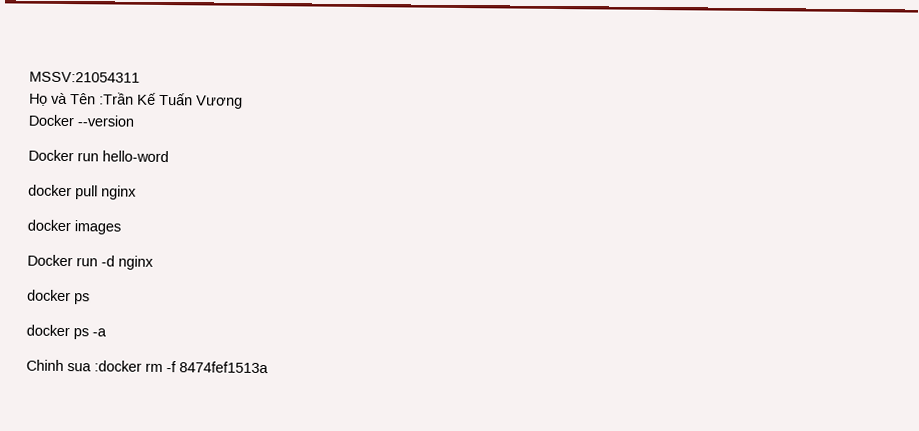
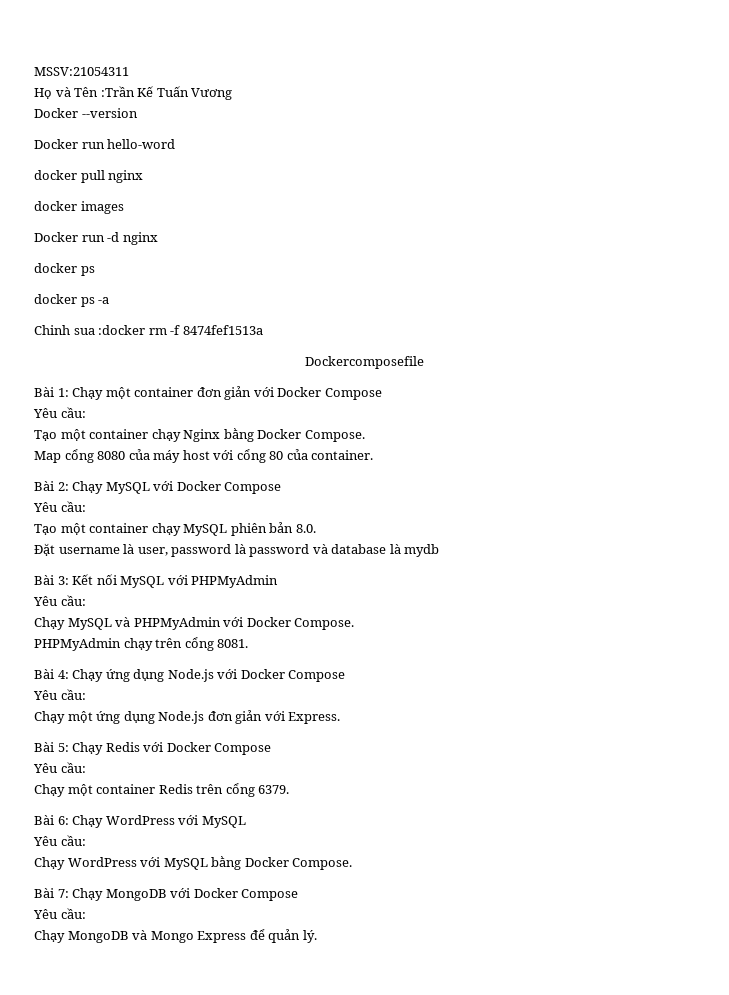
+ Dockercomposefile
+ Bài 1: Chạy một container đơn giản với Docker Compose
+ Yêu cầu:
+ Tạo một container chạy Nginx bằng Docker Compose.
+ Map cổng 8080 của máy host với cổng 80 của container.
+ Bài 2: Chạy MySQL với Docker Compose
+ Yêu cầu:
+ Tạo một container chạy MySQL phiên bản 8.0.
+ Đặt username là user, password là password và database là mydb
+ Bài 3: Kết nối MySQL với PHPMyAdmin
+ Yêu cầu:
+ Chạy MySQL và PHPMyAdmin với Docker Compose.
+ PHPMyAdmin chạy trên cổng 8081.
+ Bài 4: Chạy ứng dụng Node.js với Docker Compose
+ Yêu cầu:
+ Chạy một ứng dụng Node.js đơn giản với Express.
+ Bài 5: Chạy Redis với Docker Compose
+ Yêu cầu:
+ Chạy một container Redis trên cổng 6379.
+ Bài 6: Chạy WordPress với MySQL
+ Yêu cầu:
+ Chạy WordPress với MySQL bằng Docker Compose.
+ Bài 7: Chạy MongoDB với Docker Compose
+ Yêu cầu:
+ Chạy MongoDB và Mongo Express để quản lý.

